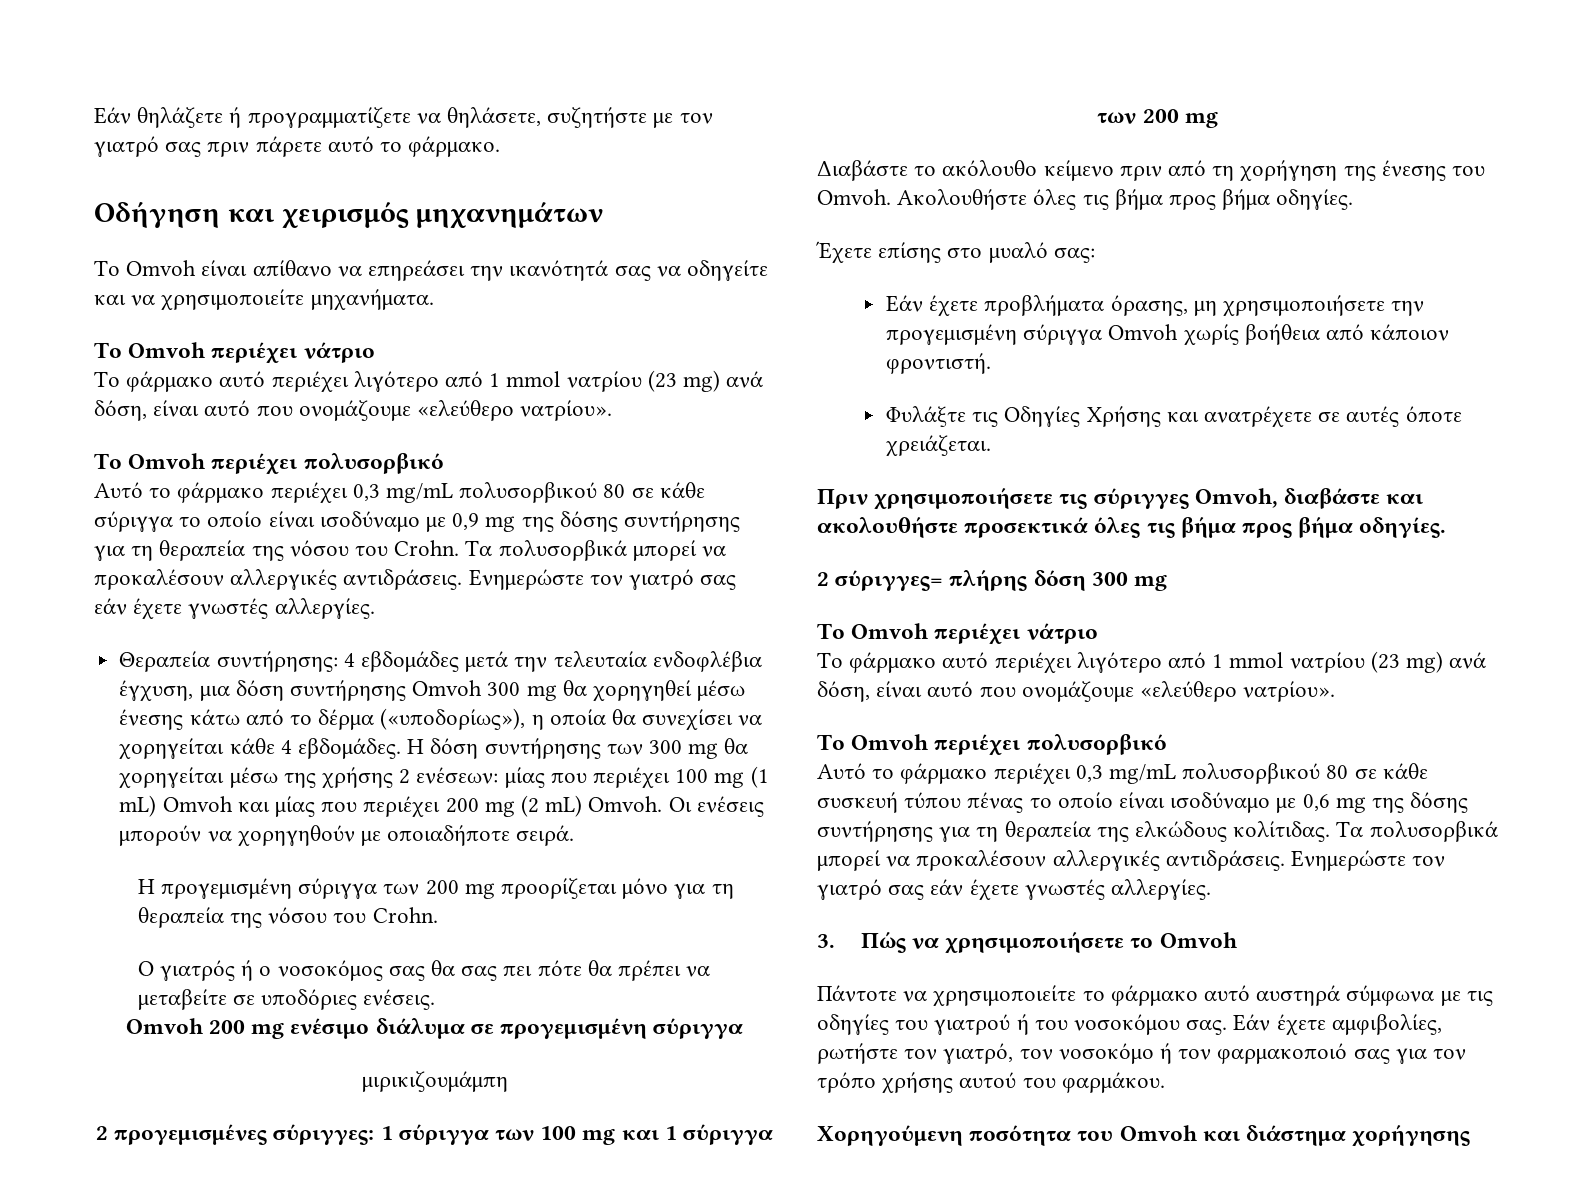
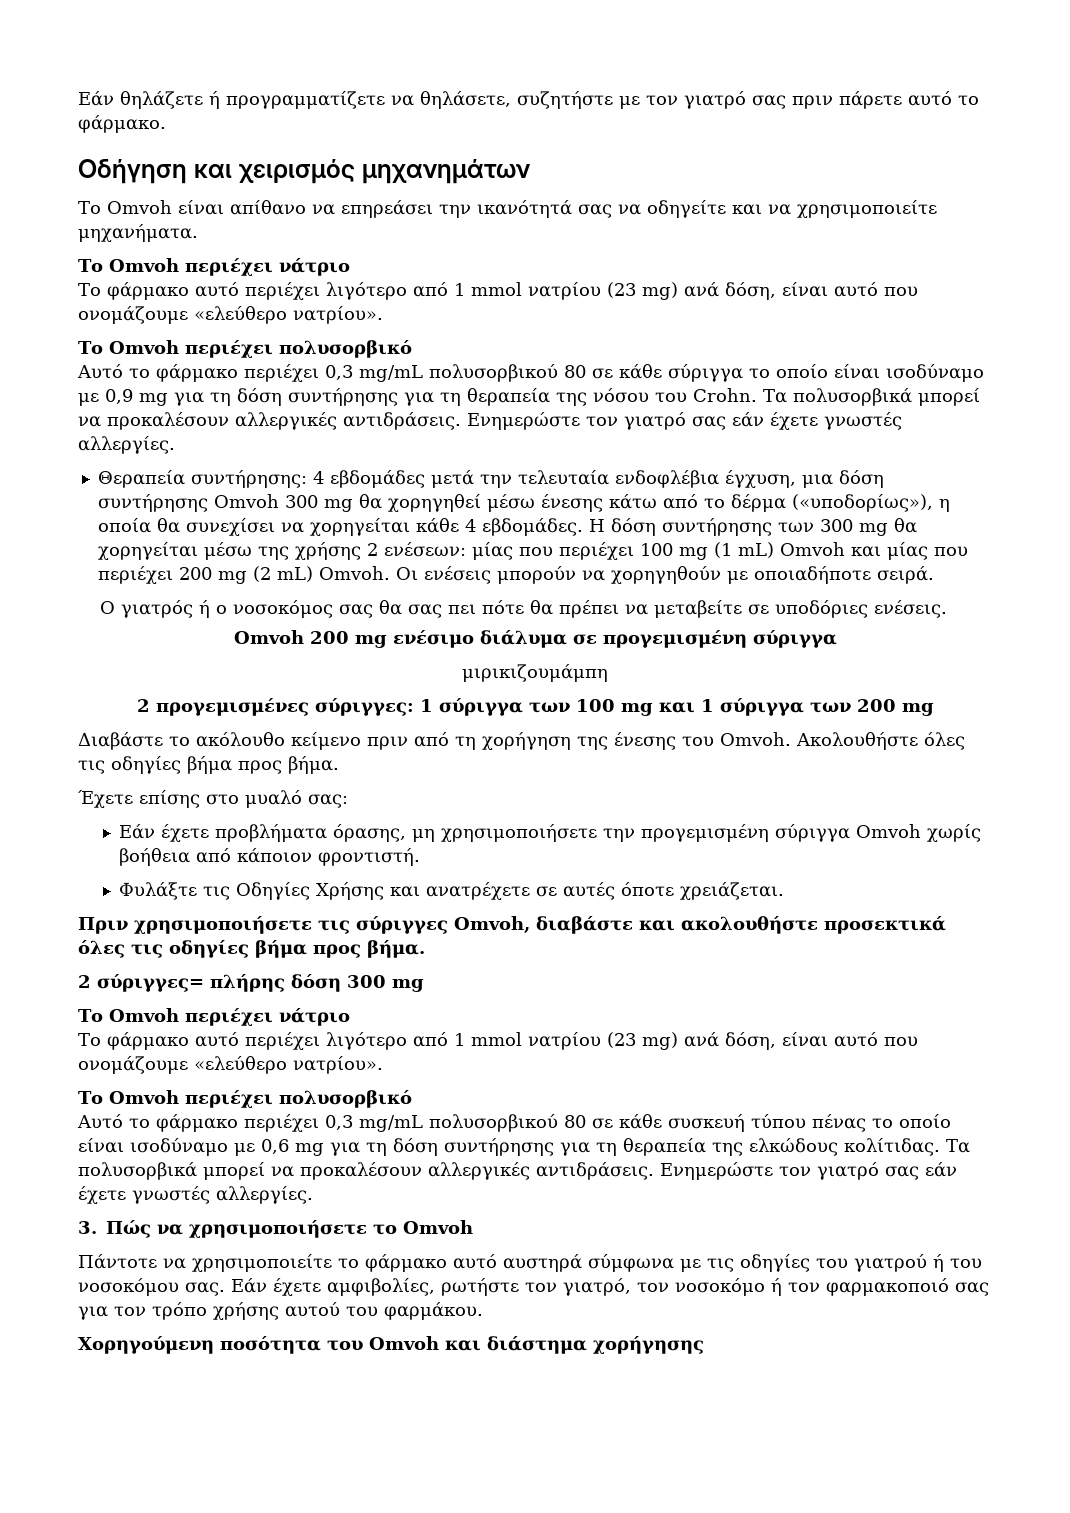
- Αυτό το φάρμακο περιέχει 0,3 mg/mL πολυσορβικού 80 σε κάθε σύριγγα το οποίο είναι ισοδύναμο με 0,9 mg της δόσης συντήρησης για τη θεραπεία της νόσου του Crohn.
+ Αυτό το φάρμακο περιέχει 0,3 mg/mL πολυσορβικού 80 σε κάθε σύριγγα το οποίο είναι ισοδύναμο με 0,9 mg για τη δόση συντήρησης για τη θεραπεία της νόσου του Crohn.
- Η προγεμισμένη σύριγγα των 200 mg προορίζεται μόνο για τη θεραπεία της νόσου του Crohn.
- Ακολουθήστε όλες τις βήμα προς βήμα οδηγίες.
+ Ακολουθήστε όλες τις οδηγίες βήμα προς βήμα.
- Πριν χρησιμοποιήσετε τις σύριγγες Omvoh, διαβάστε και ακολουθήστε προσεκτικά όλες τις βήμα προς βήμα οδηγίες.
+ Πριν χρησιμοποιήσετε τις σύριγγες Omvoh, διαβάστε και ακολουθήστε προσεκτικά όλες τις οδηγίες βήμα προς βήμα.
- Αυτό το φάρμακο περιέχει 0,3 mg/mL πολυσορβικού 80 σε κάθε συσκευή τύπου πένας το οποίο είναι ισοδύναμο με 0,6 mg της δόσης συντήρησης για τη θεραπεία της ελκώδους κολίτιδας.
+ Αυτό το φάρμακο περιέχει 0,3 mg/mL πολυσορβικού 80 σε κάθε συσκευή τύπου πένας το οποίο είναι ισοδύναμο με 0,6 mg για τη δόση συντήρησης για τη θεραπεία της ελκώδους κολίτιδας.

